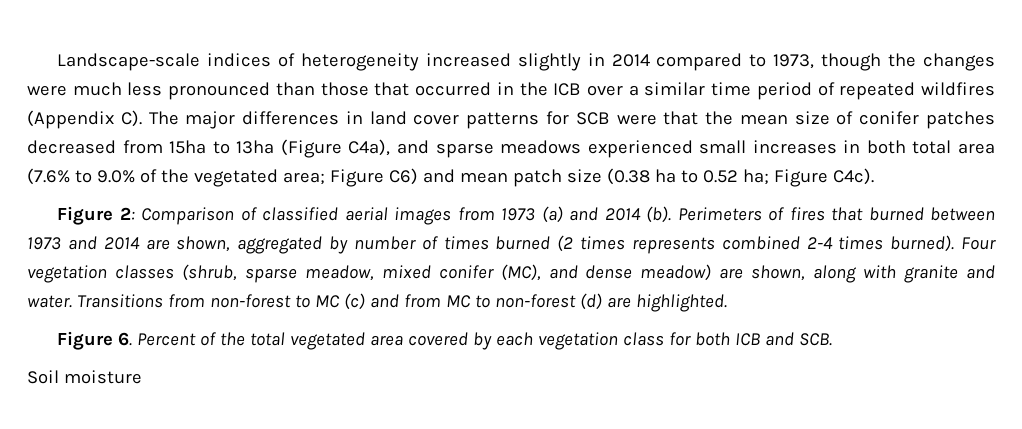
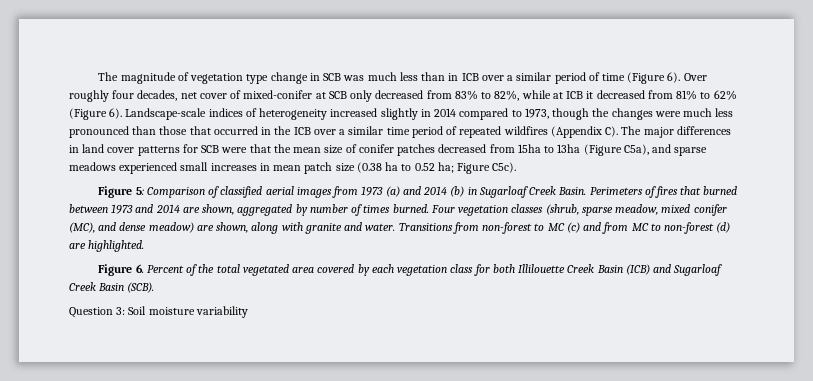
+ The magnitude of vegetation type change in SCB was much less than in ICB over a similar period of time (Figure 6). Over roughly four decades, net cover of mixed-conifer at SCB only decreased from 83% to 82%, while at ICB it decreased from 81% to 62% (Figure 6).
- Landscape-scale indices of heterogeneity increased slightly in 2014 compared to 1973, though the changes were much less pronounced than those that occurred in the ICB over a similar time period of repeated wildfires (Appendix C). The major differences in land cover patterns for SCB were that the mean size of conifer patches decreased from 15ha to 13ha (Figure C4a), and sparse meadows experienced small increases in both total area (7.6% to 9.0% of the vegetated area; Figure C6) and mean patch size (0.38 ha to 0.52 ha;
+ Landscape-scale indices of heterogeneity increased slightly in 2014 compared to 1973, though the changes were much less pronounced than those that occurred in the ICB over a similar time period of repeated wildfires (Appendix C). The major differences in land cover patterns for SCB were that the mean size of conifer patches decreased from 15ha to 13ha (Figure C5a), and sparse meadows experienced small increases in mean patch size (0.38 ha to 0.52 ha;
- Figure C4c).
- Figure 2:
+ Figure C5c).
+ Figure 5:
- Comparison of classified aerial images from 1973 (a) and 2014 (b).
+ Comparison of classified aerial images from 1973 (a) and 2014 (b) in Sugarloaf Creek Basin.
- Perimeters of fires that burned between 1973 and 2014 are shown, aggregated by number of times burned (2 times represents combined 2-4 times burned).
+ Perimeters of fires that burned between 1973 and 2014 are shown, aggregated by number of times burned.
- Figure 6. Percent of the total vegetated area covered by each vegetation class for both ICB and SCB.
- Soil moisture
+ Figure 6. Percent of the total vegetated area covered by each vegetation class for both Illilouette Creek Basin (ICB) and Sugarloaf Creek Basin (SCB).
+ Question 3: Soil moisture variability

